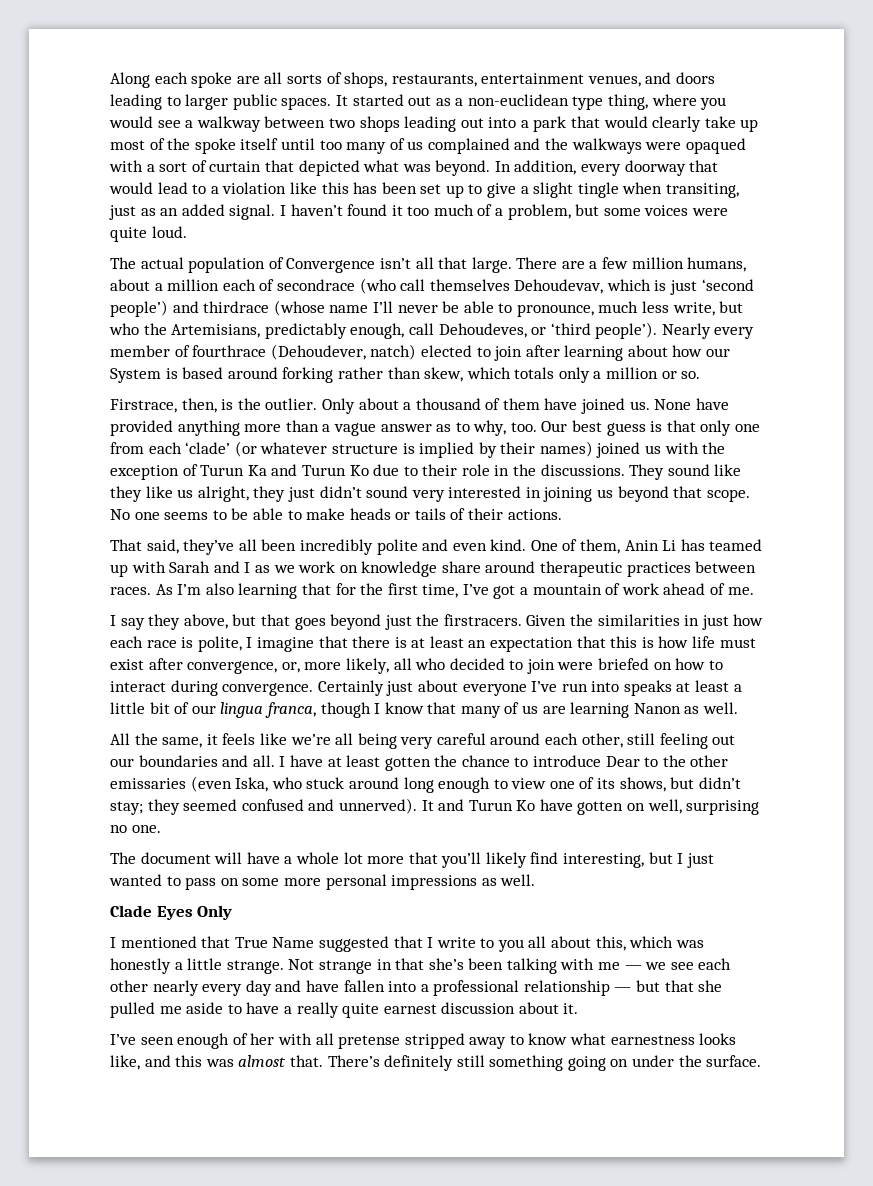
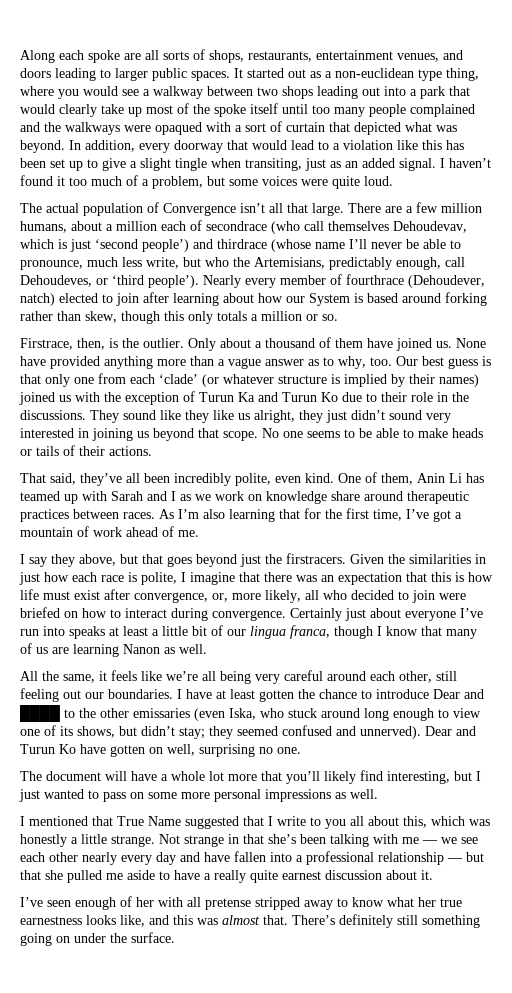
- It started out as a non-euclidean type thing, where you would see a walkway between two shops leading out into a park that would clearly take up most of the spoke itself until too many of us complained and the walkways were opaqued with a sort of curtain that depicted what was beyond.
+ It started out as a non-euclidean type thing, where you would see a walkway between two shops leading out into a park that would clearly take up most of the spoke itself until too many people complained and the walkways were opaqued with a sort of curtain that depicted what was beyond.
- Nearly every member of fourthrace (Dehoudever, natch) elected to join after learning about how our System is based around forking rather than skew, which totals only a million or so.
+ Nearly every member of fourthrace (Dehoudever, natch) elected to join after learning about how our System is based around forking rather than skew, though this only totals a million or so.
- That said, they’ve all been incredibly polite and even kind.
+ That said, they’ve all been incredibly polite, even kind.
- Given the similarities in just how each race is polite, I imagine that there is at least an expectation that this is how life must exist after convergence, or, more likely, all who decided to join were briefed on how to interact during convergence.
+ Given the similarities in just how each race is polite, I imagine that there was an expectation that this is how life must exist after convergence, or, more likely, all who decided to join were briefed on how to interact during convergence.
- All the same, it feels like we’re all being very careful around each other, still feeling out our boundaries and all.
+ All the same, it feels like we’re all being very careful around each other, still feeling out our boundaries.
- I have at least gotten the chance to introduce Dear to the other emissaries (even Iska, who stuck around long enough to view one of its shows, but didn’t stay; they seemed confused and unnerved).
+ I have at least gotten the chance to introduce Dear and ████ to the other emissaries (even Iska, who stuck around long enough to view one of its shows, but didn’t stay; they seemed confused and unnerved).
- It and Turun Ko have gotten on well, surprising no one.
+ Dear and Turun Ko have gotten on well, surprising no one.
- Clade Eyes Only
- I’ve seen enough of her with all pretense stripped away to know what earnestness looks like, and this was almost that.
+ I’ve seen enough of her with all pretense stripped away to know what her true earnestness looks like, and this was almost that.

